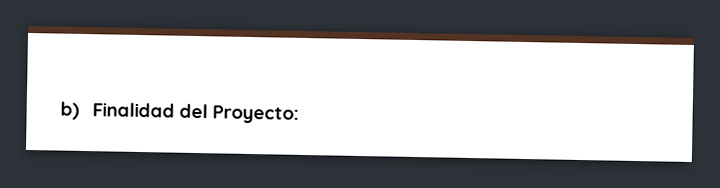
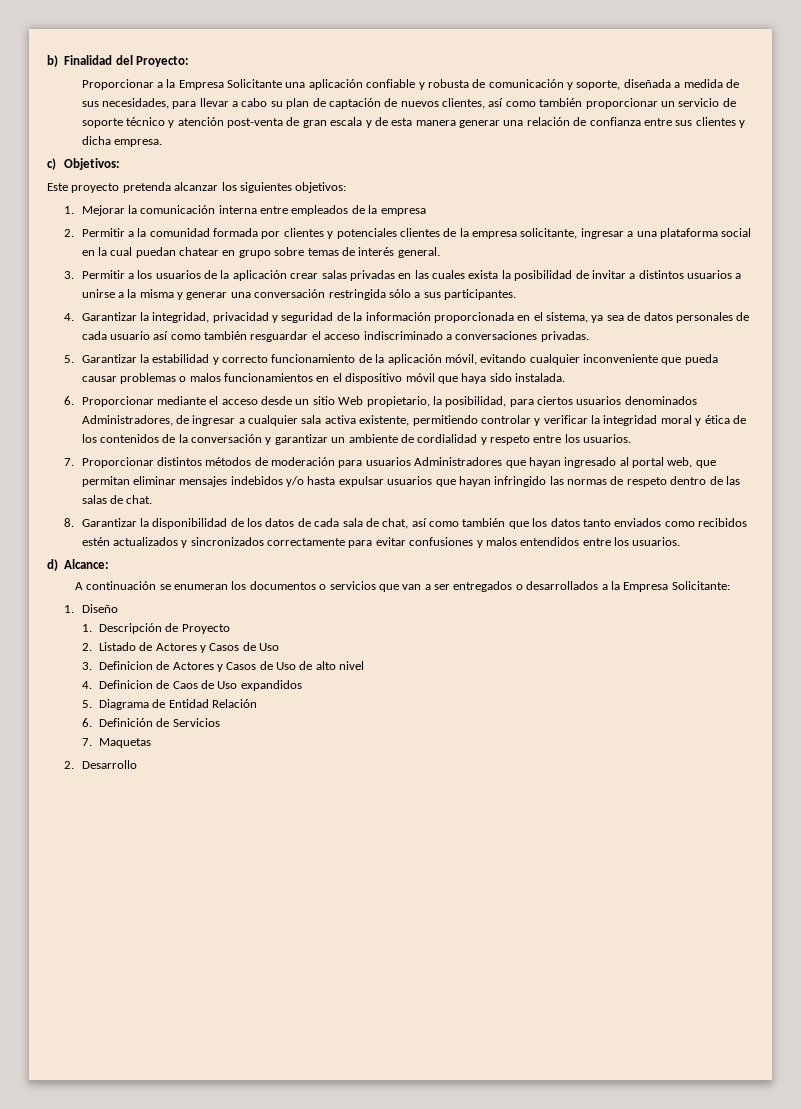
+ Proporcionar a la Empresa Solicitante una aplicación confiable y robusta de comunicación y soporte, diseñada a medida de sus necesidades, para llevar a cabo su plan de captación de nuevos clientes, así como también proporcionar un servicio de soporte técnico y atención post-venta de gran escala y de esta manera generar una relación de confianza entre sus clientes y dicha empresa.
+ c) Objetivos:
+ Este proyecto pretenda alcanzar los siguientes objetivos:
+ 1. Mejorar la comunicación interna entre empleados de la empresa
+ 2. Permitir a la comunidad formada por clientes y potenciales clientes de la empresa solicitante, ingresar a una plataforma social en la cual puedan chatear en grupo sobre temas de interés general.
+ 3. Permitir a los usuarios de la aplicación crear salas privadas en las cuales exista la posibilidad de invitar a distintos usuarios a unirse a la misma y generar una conversación restringida sólo a sus participantes.
+ 4. Garantizar la integridad, privacidad y seguridad de la información proporcionada en el sistema, ya sea de datos personales de cada usuario así como también resguardar el acceso indiscriminado a conversaciones privadas.
+ 5. Garantizar la estabilidad y correcto funcionamiento de la aplicación móvil, evitando cualquier inconveniente que pueda causar problemas o malos funcionamientos en el dispositivo móvil que haya sido instalada.
+ 6. Proporcionar mediante el acceso desde un sitio Web propietario, la posibilidad, para ciertos usuarios denominados Administradores, de ingresar a cualquier sala activa existente, permitiendo controlar y verificar la integridad moral y ética de los contenidos de la conversación y garantizar un ambiente de cordialidad y respeto entre los usuarios.
+ 7. Proporcionar distintos métodos de moderación para usuarios Administradores que hayan ingresado al portal web, que permitan eliminar mensajes indebidos y/o hasta expulsar usuarios que hayan infringido las normas de respeto dentro de las salas de chat.
+ 8. Garantizar la disponibilidad de los datos de cada sala de chat, así como también que los datos tanto enviados como recibidos estén actualizados y sincronizados correctamente para evitar confusiones y malos entendidos entre los usuarios.
+ d) Alcance:
+ A continuación se enumeran los documentos o servicios que van a ser entregados o desarrollados a la Empresa Solicitante:
+ 1. Diseño
+ 1. Descripción de Proyecto
+ 2. Listado de Actores y Casos de Uso
+ 3. Definicion de Actores y Casos de Uso de alto nivel
+ 4. Definicion de Caos de Uso expandidos
+ 5. Diagrama de Entidad Relación
+ 6. Definición de Servicios
+ 7. Maquetas
+ 2. Desarrollo

